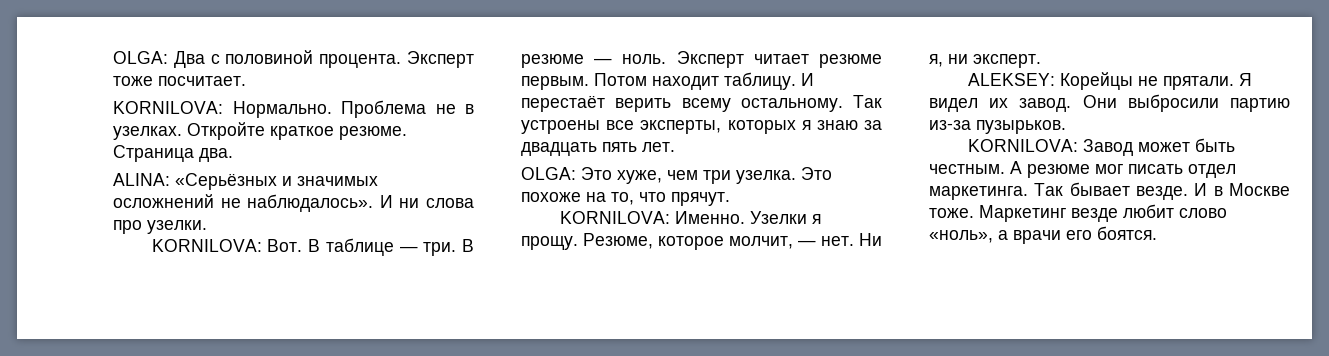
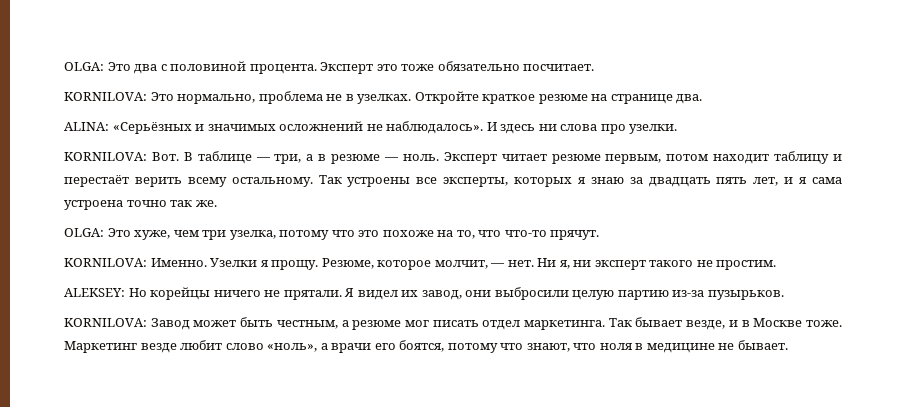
- OLGA: Два с половиной процента.
+ OLGA: Это два с половиной процента.
- Эксперт тоже посчитает.
+ Эксперт это тоже обязательно посчитает.
- KORNILOVA: Нормально. Проблема не в узелках.
+ KORNILOVA: Это нормально, проблема не в узелках.
- Откройте краткое резюме. Страница два.
+ Откройте краткое резюме на странице два.
- И ни слова про узелки.
+ И здесь ни слова про узелки.
- KORNILOVA: Вот. В таблице — три. В резюме — ноль.
+ KORNILOVA: Вот. В таблице — три, а в резюме — ноль.
- Эксперт читает резюме первым. Потом находит таблицу. И перестаёт верить всему остальному.
+ Эксперт читает резюме первым, потом находит таблицу и перестаёт верить всему остальному.
- Так устроены все эксперты, которых я знаю за двадцать пять лет.
+ Так устроены все эксперты, которых я знаю за двадцать пять лет, и я сама устроена точно так же.
- OLGA: Это хуже, чем три узелка. Это похоже на то, что прячут.
+ OLGA: Это хуже, чем три узелка, потому что это похоже на то, что что-то прячут.
- Ни я, ни эксперт.
- ALEKSEY: Корейцы не прятали.
+ Ни я, ни эксперт такого не простим.
+ ALEKSEY: Но корейцы ничего не прятали.
- Я видел их завод. Они выбросили партию из-за пузырьков.
+ Я видел их завод, они выбросили целую партию из-за пузырьков.
- KORNILOVA: Завод может быть честным. А резюме мог писать отдел маркетинга.
+ KORNILOVA: Завод может быть честным, а резюме мог писать отдел маркетинга.
- Так бывает везде. И в Москве тоже.
+ Так бывает везде, и в Москве тоже.
- Маркетинг везде любит слово «ноль», а врачи его боятся.
+ Маркетинг везде любит слово «ноль», а врачи его боятся, потому что знают, что ноля в медицине не бывает.

